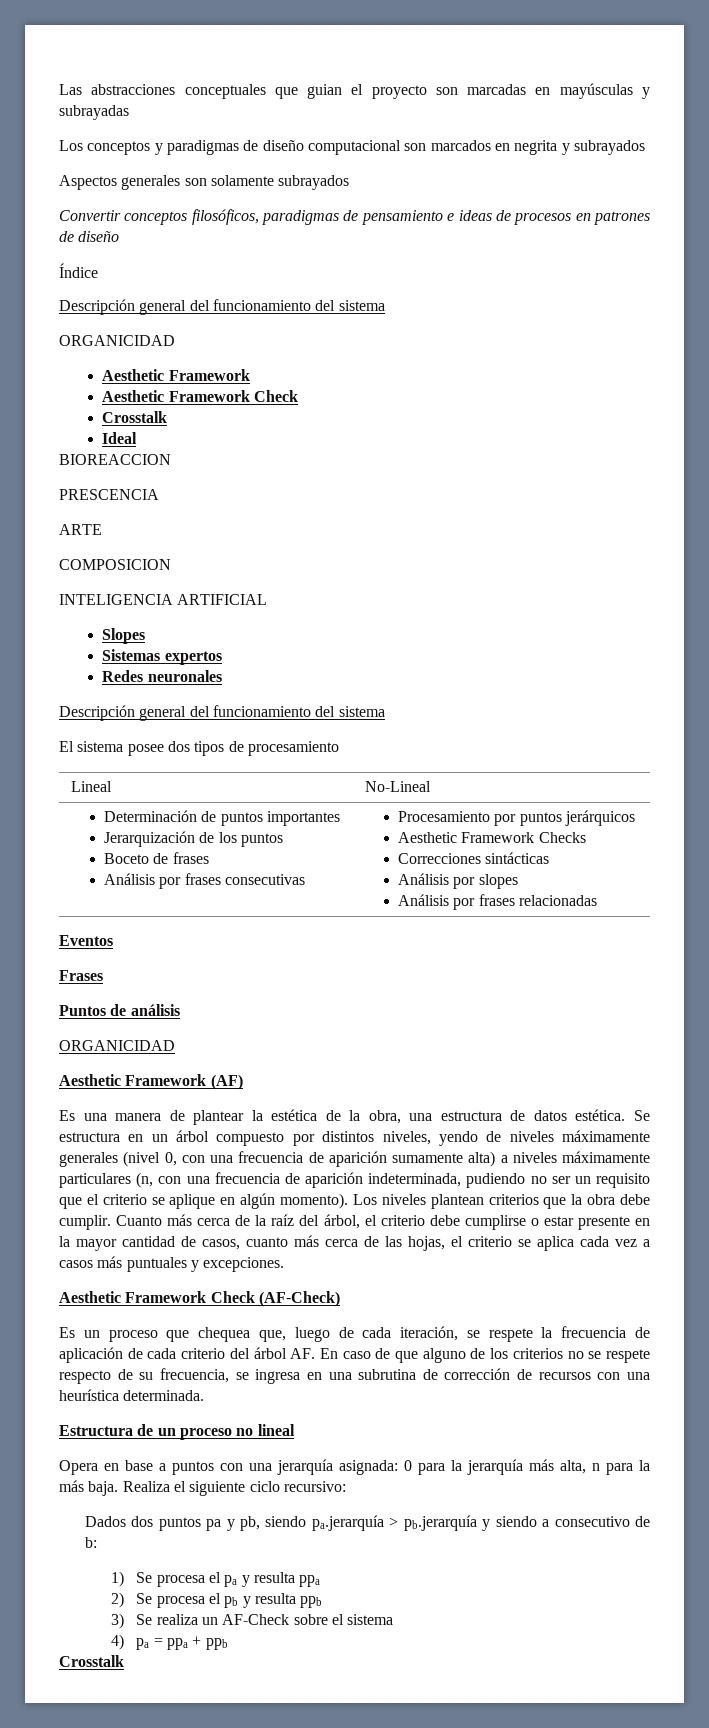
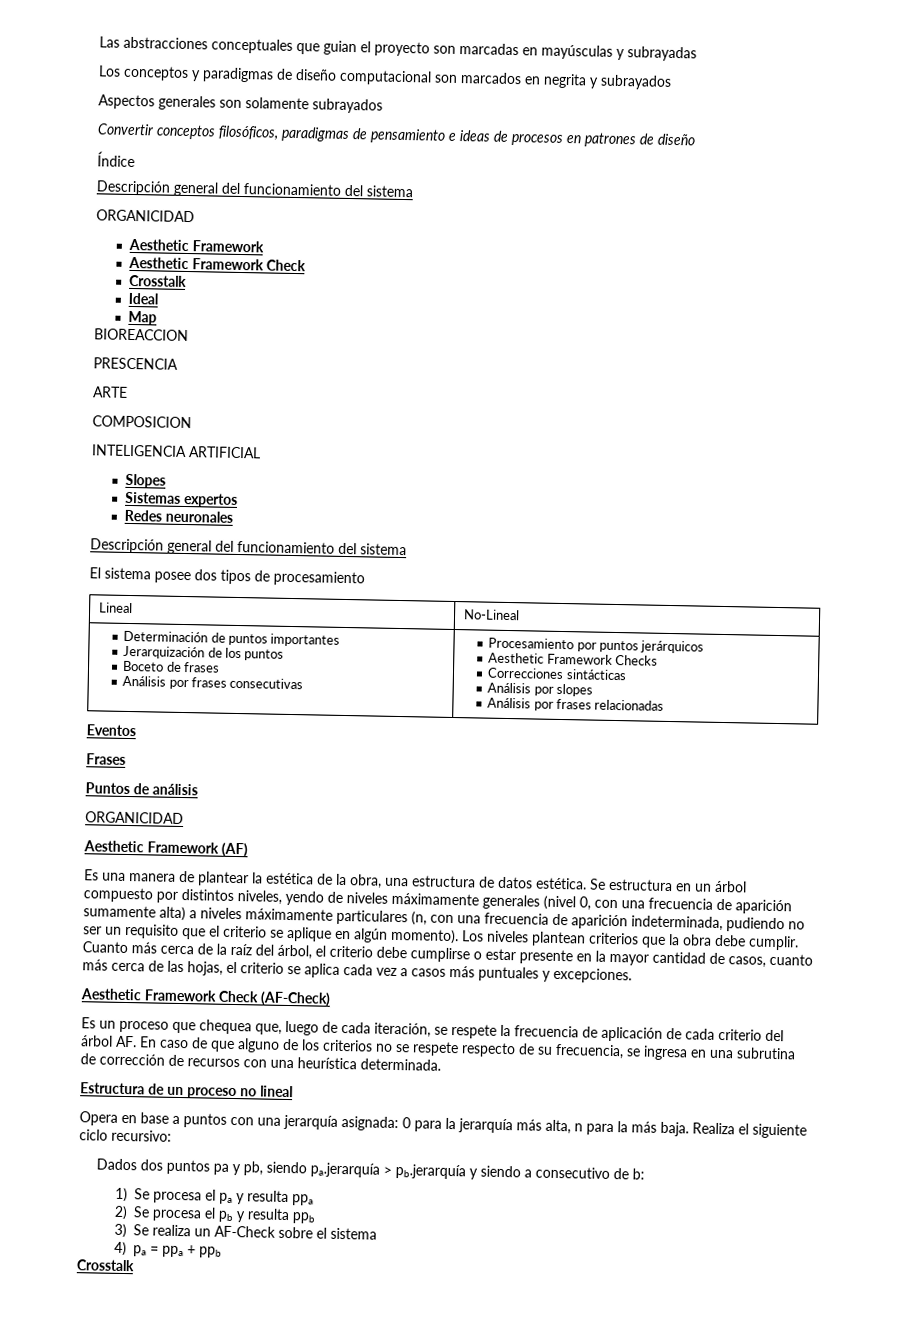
+ Map

